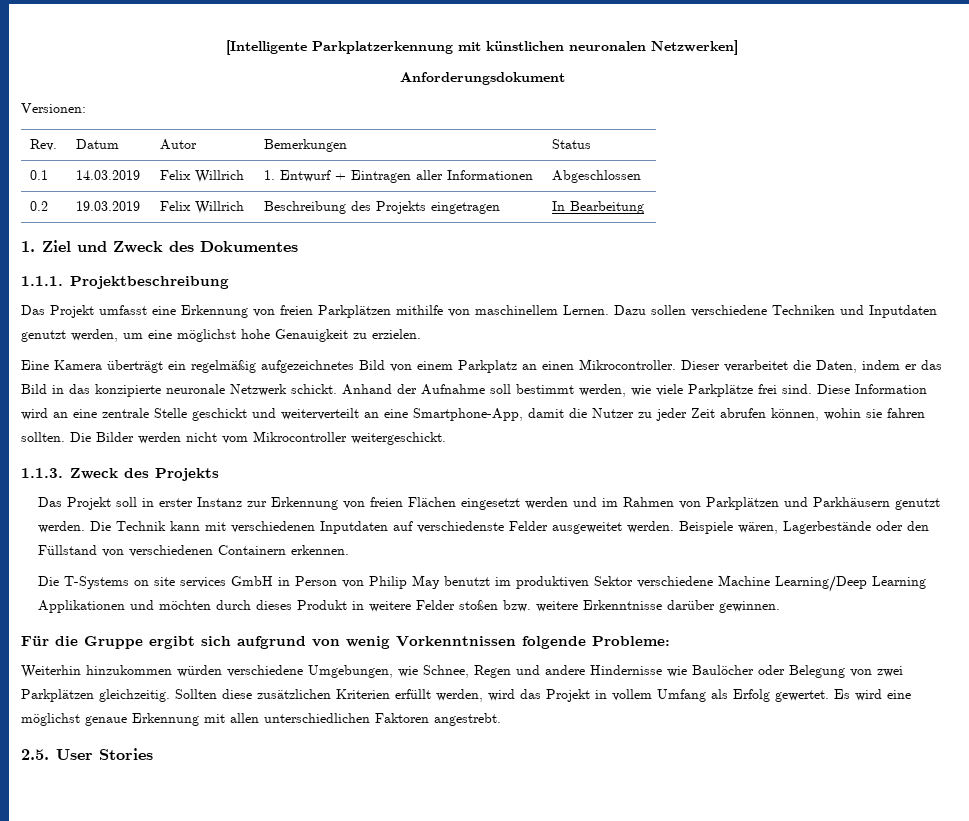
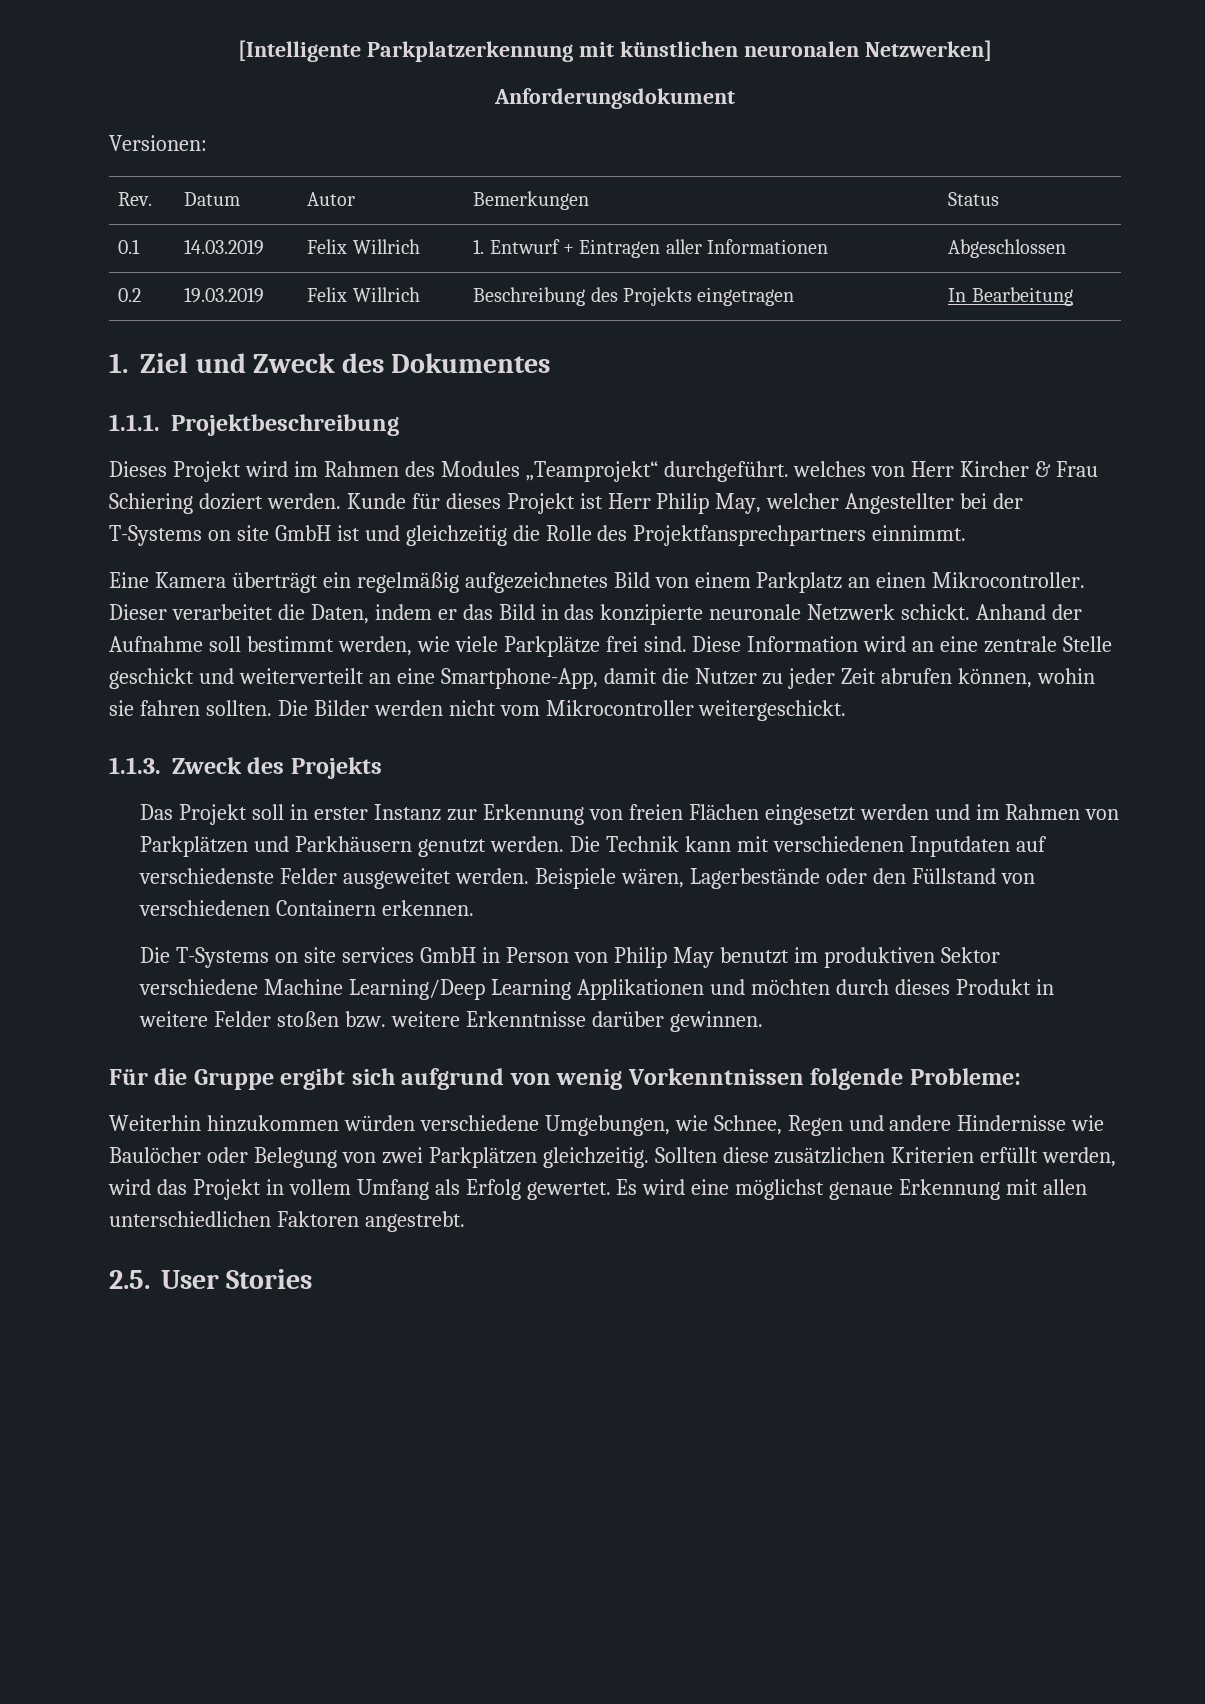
- Das Projekt umfasst eine Erkennung von freien Parkplätzen mithilfe von maschinellem Lernen. Dazu sollen verschiedene Techniken und Inputdaten genutzt werden, um eine möglichst hohe Genauigkeit zu erzielen.
+ Dieses Projekt wird im Rahmen des Modules „Teamprojekt“ durchgeführt. welches von Herr Kircher & Frau Schiering doziert werden. Kunde für dieses Projekt ist Herr Philip May, welcher Angestellter bei der T-Systems on site GmbH ist und gleichzeitig die Rolle des Projektfansprechpartners einnimmt.

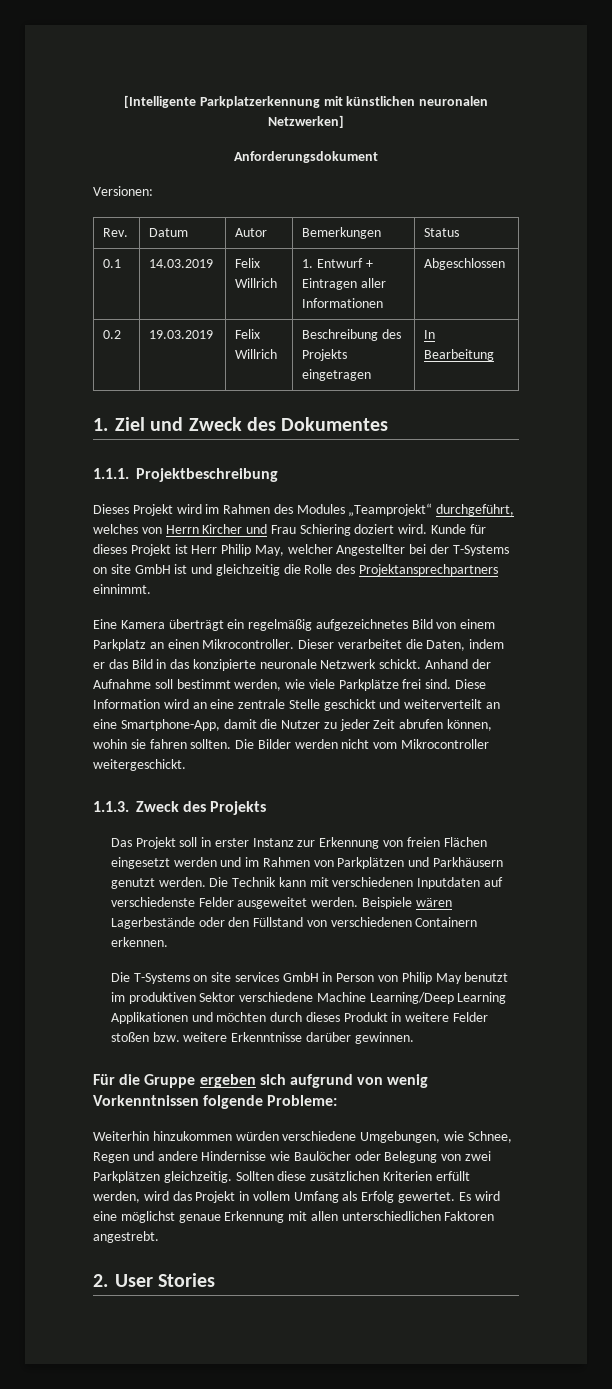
- Dieses Projekt wird im Rahmen des Modules „Teamprojekt“ durchgeführt. welches von Herr Kircher & Frau Schiering doziert werden.
+ Dieses Projekt wird im Rahmen des Modules „Teamprojekt“ durchgeführt, welches von Herrn Kircher und Frau Schiering doziert wird.
- Kunde für dieses Projekt ist Herr Philip May, welcher Angestellter bei der T-Systems on site GmbH ist und gleichzeitig die Rolle des Projektfansprechpartners einnimmt.
+ Kunde für dieses Projekt ist Herr Philip May, welcher Angestellter bei der T-Systems on site GmbH ist und gleichzeitig die Rolle des Projektansprechpartners einnimmt.
- Beispiele wären, Lagerbestände oder den Füllstand von verschiedenen Containern erkennen.
+ Beispiele wären Lagerbestände oder den Füllstand von verschiedenen Containern erkennen.
- Für die Gruppe ergibt sich aufgrund von wenig Vorkenntnissen folgende Probleme:
+ Für die Gruppe ergeben sich aufgrund von wenig Vorkenntnissen folgende Probleme:
- 2.5. User Stories
+ 2. User Stories

